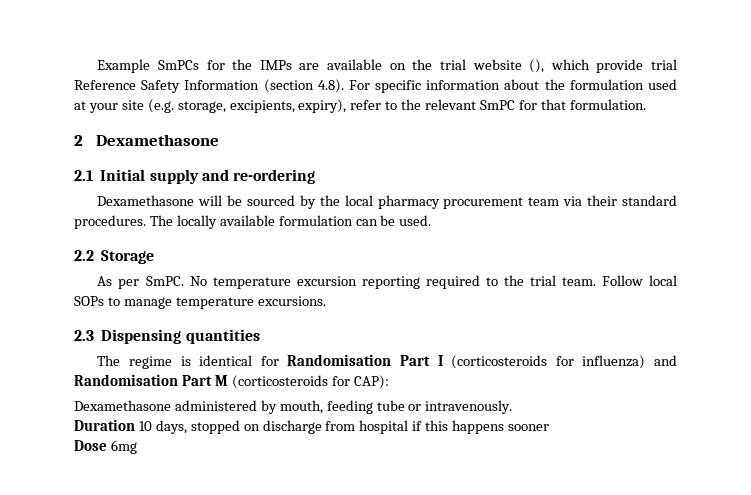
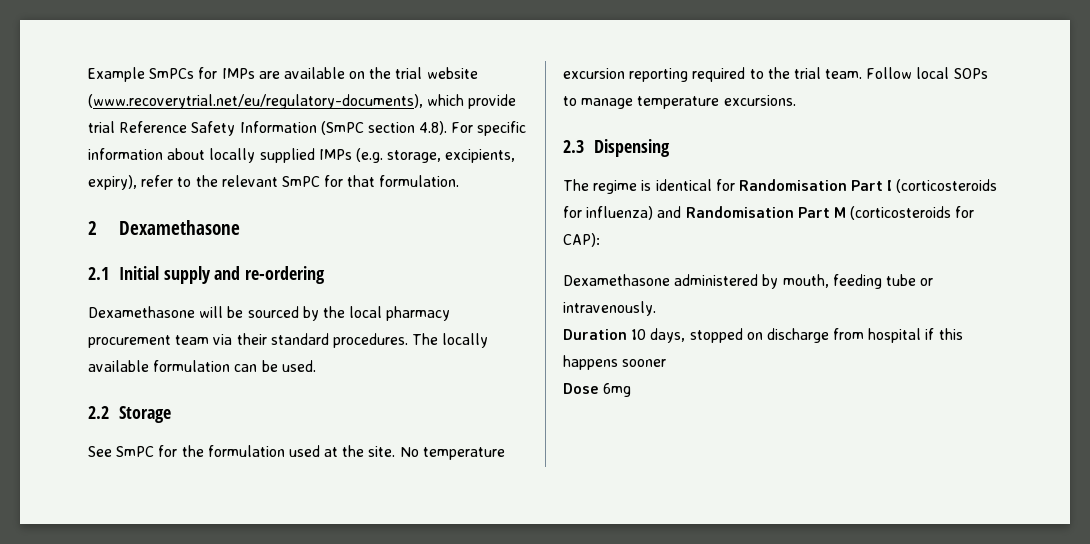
- Example SmPCs for the IMPs are available on the trial website (), which provide trial Reference Safety Information (section 4.8). For specific information about the formulation used at your site (e.g. storage, excipients, expiry), refer to the relevant SmPC for that formulation.
+ Example SmPCs for IMPs are available on the trial website (www.recoverytrial.net/eu/regulatory-documents), which provide trial Reference Safety Information (SmPC section 4.8). For specific information about locally supplied IMPs (e.g. storage, excipients, expiry), refer to the relevant SmPC for that formulation.
- As per SmPC.
+ See SmPC for the formulation used at the site.
- 2.3 Dispensing quantities
+ 2.3 Dispensing

